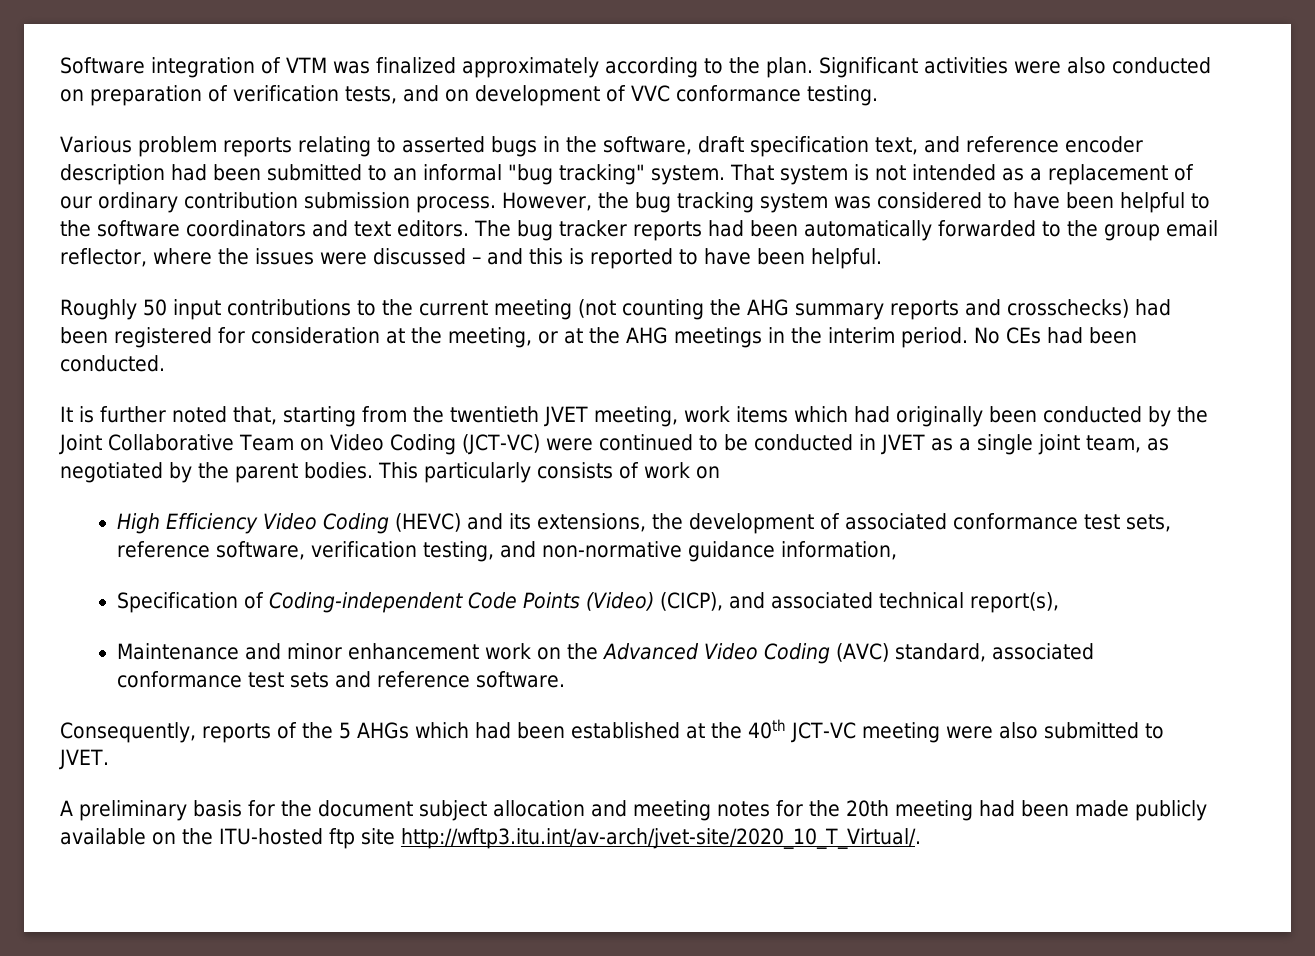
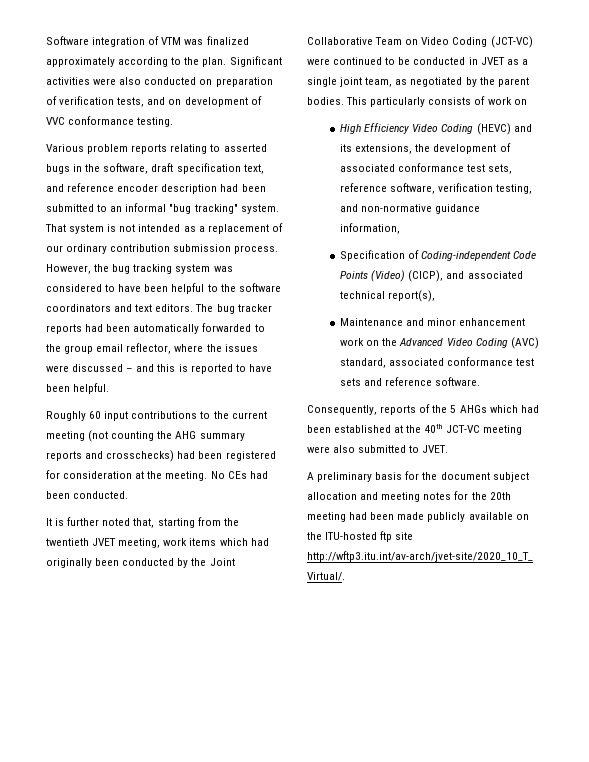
- Roughly 50 input contributions to the current meeting (not counting the AHG summary reports and crosschecks) had been registered for consideration at the meeting, or at the AHG meetings in the interim period.
+ Roughly 60 input contributions to the current meeting (not counting the AHG summary reports and crosschecks) had been registered for consideration at the meeting.

